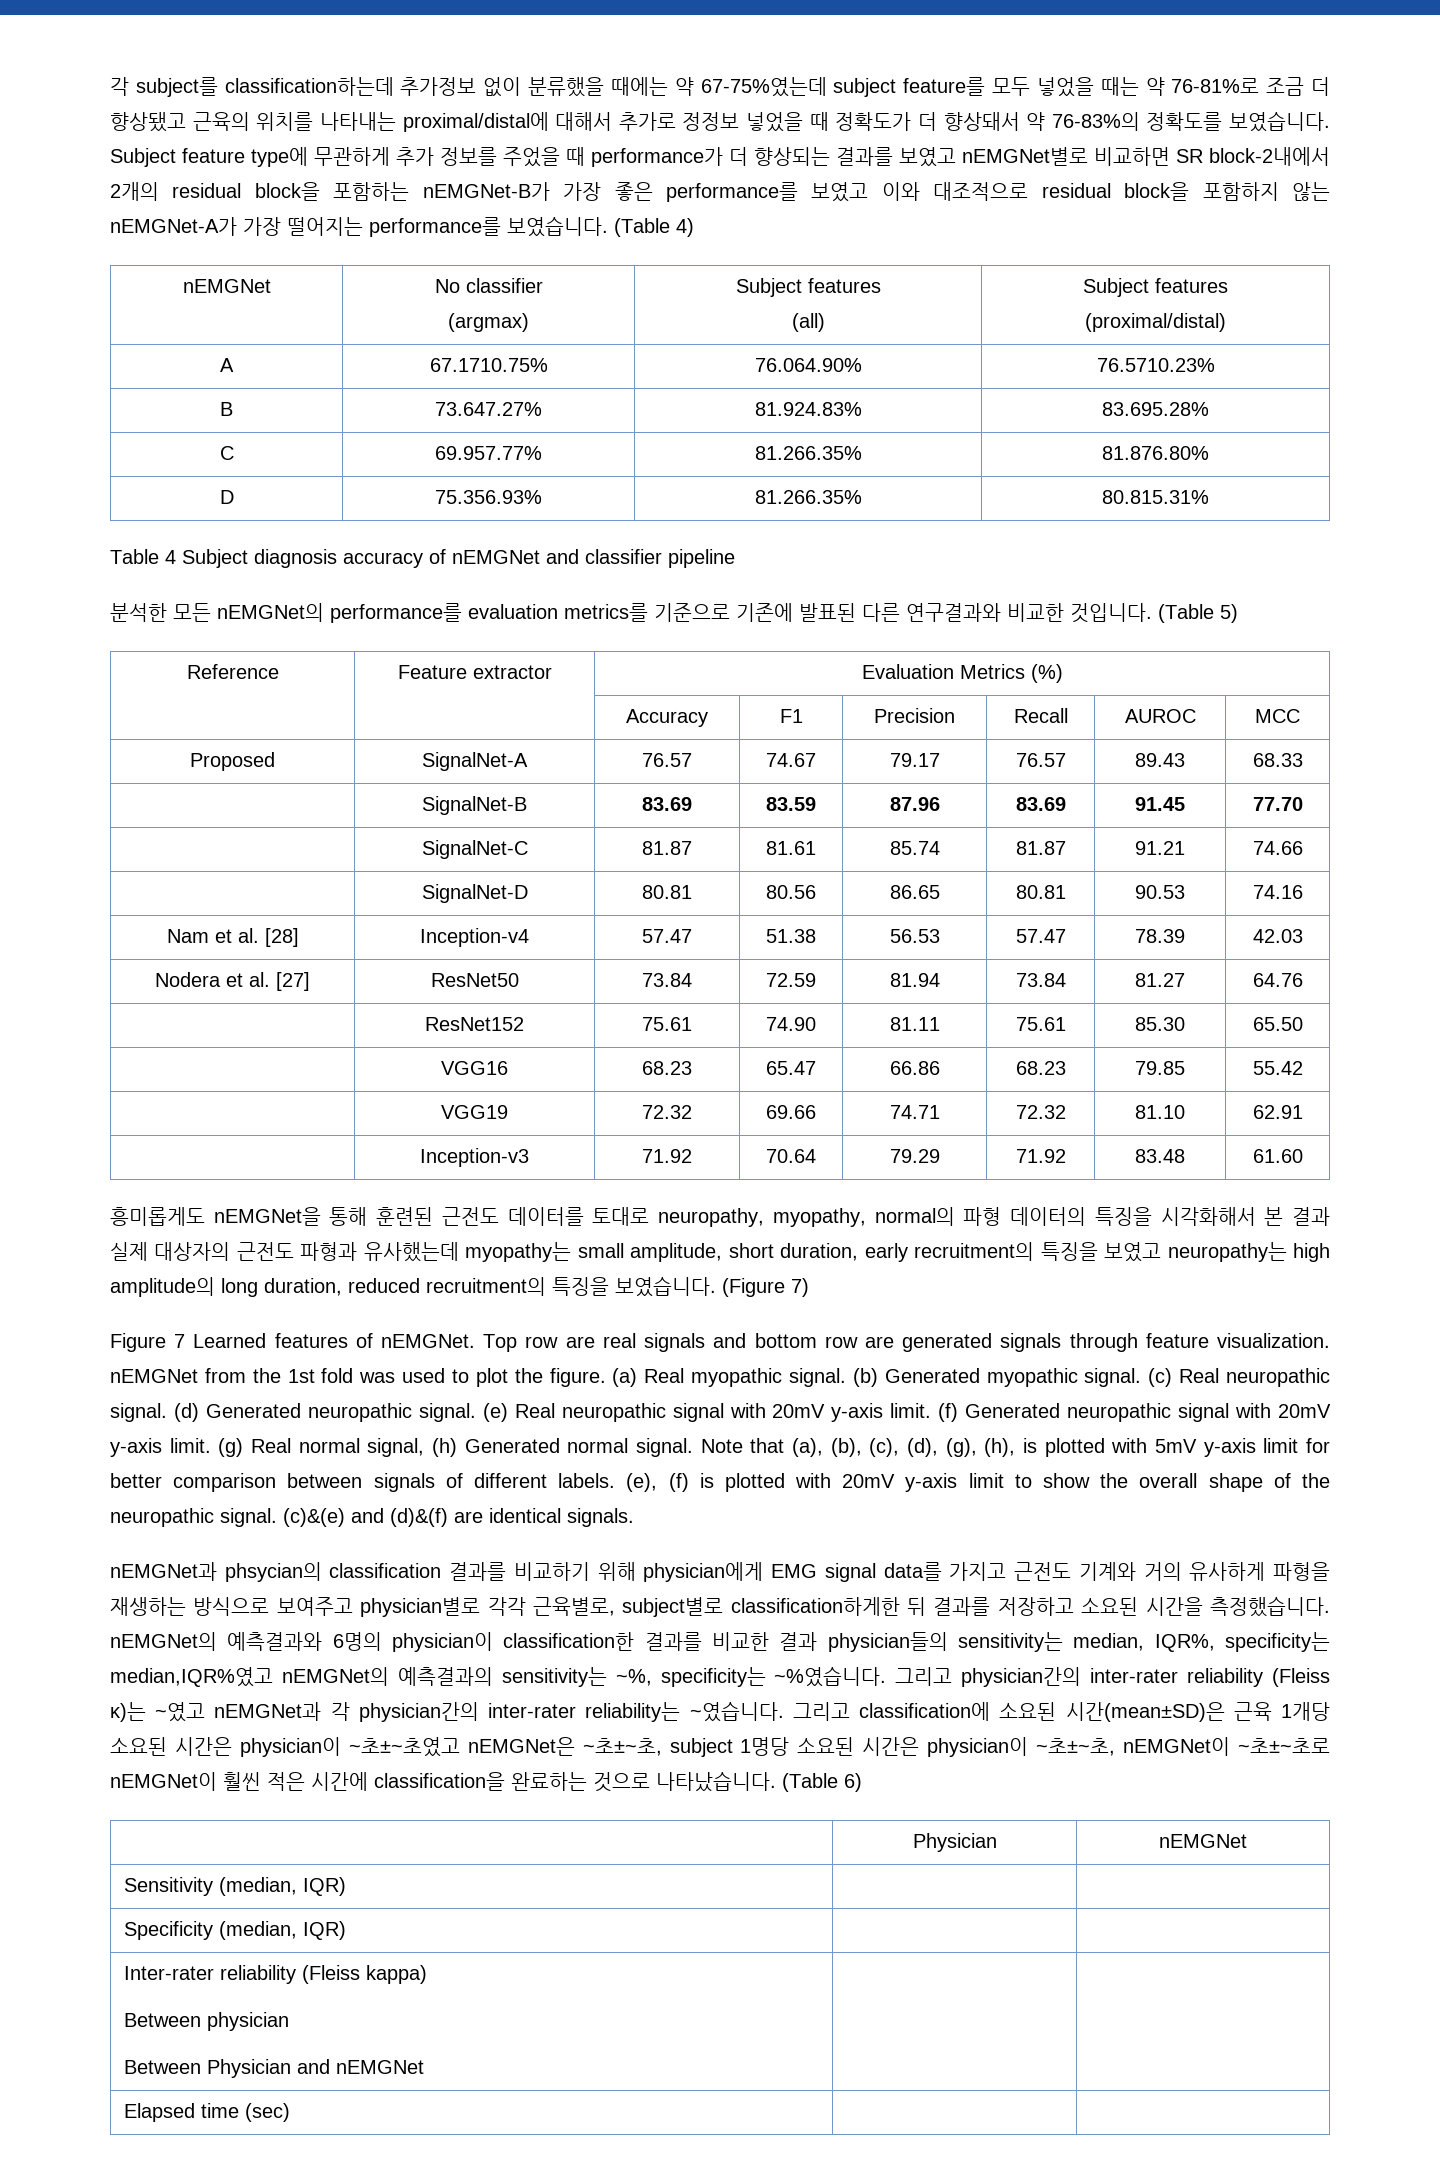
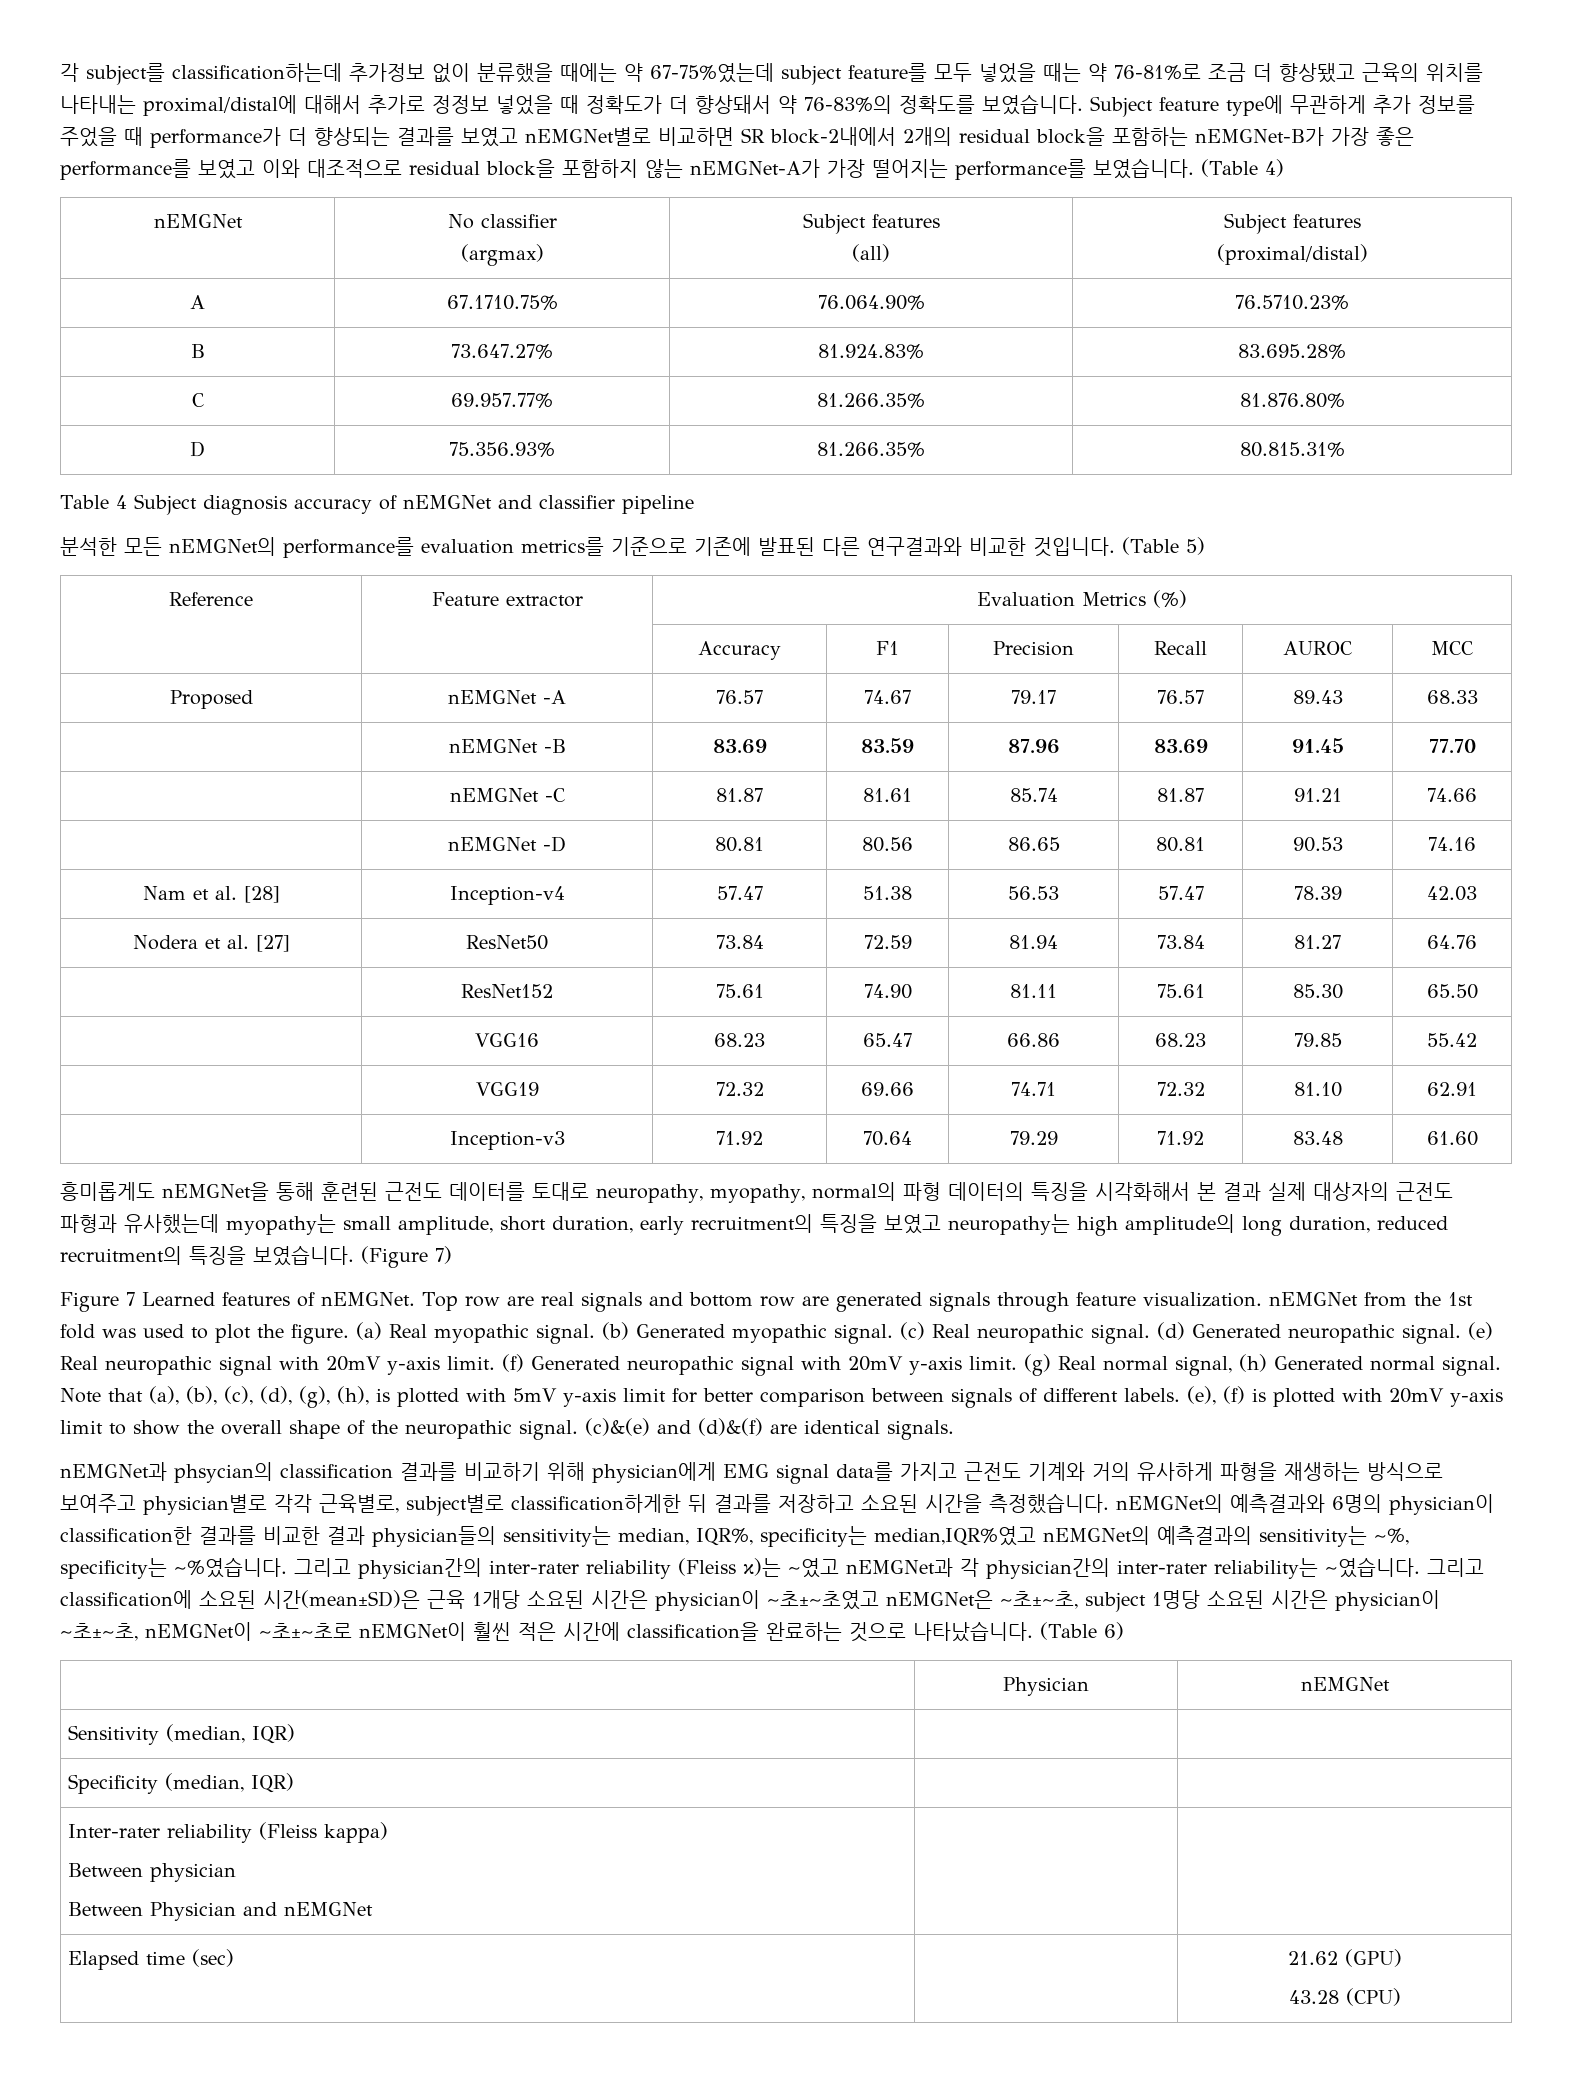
- Proposed | SignalNet-A | 76.57 | 74.67 | 79.17 | 76.57 | 89.43 | 68.33
+ Proposed | nEMGNet -A | 76.57 | 74.67 | 79.17 | 76.57 | 89.43 | 68.33
- | SignalNet-B | 83.69 | 83.59 | 87.96 | 83.69 | 91.45 | 77.70
+ | nEMGNet -B | 83.69 | 83.59 | 87.96 | 83.69 | 91.45 | 77.70
- | SignalNet-C | 81.87 | 81.61 | 85.74 | 81.87 | 91.21 | 74.66
+ | nEMGNet -C | 81.87 | 81.61 | 85.74 | 81.87 | 91.21 | 74.66
- | SignalNet-D | 80.81 | 80.56 | 86.65 | 80.81 | 90.53 | 74.16
+ | nEMGNet -D | 80.81 | 80.56 | 86.65 | 80.81 | 90.53 | 74.16
- Elapsed time (sec) | |
+ Elapsed time (sec) | | 21.62 (GPU)
+ 43.28 (CPU)

